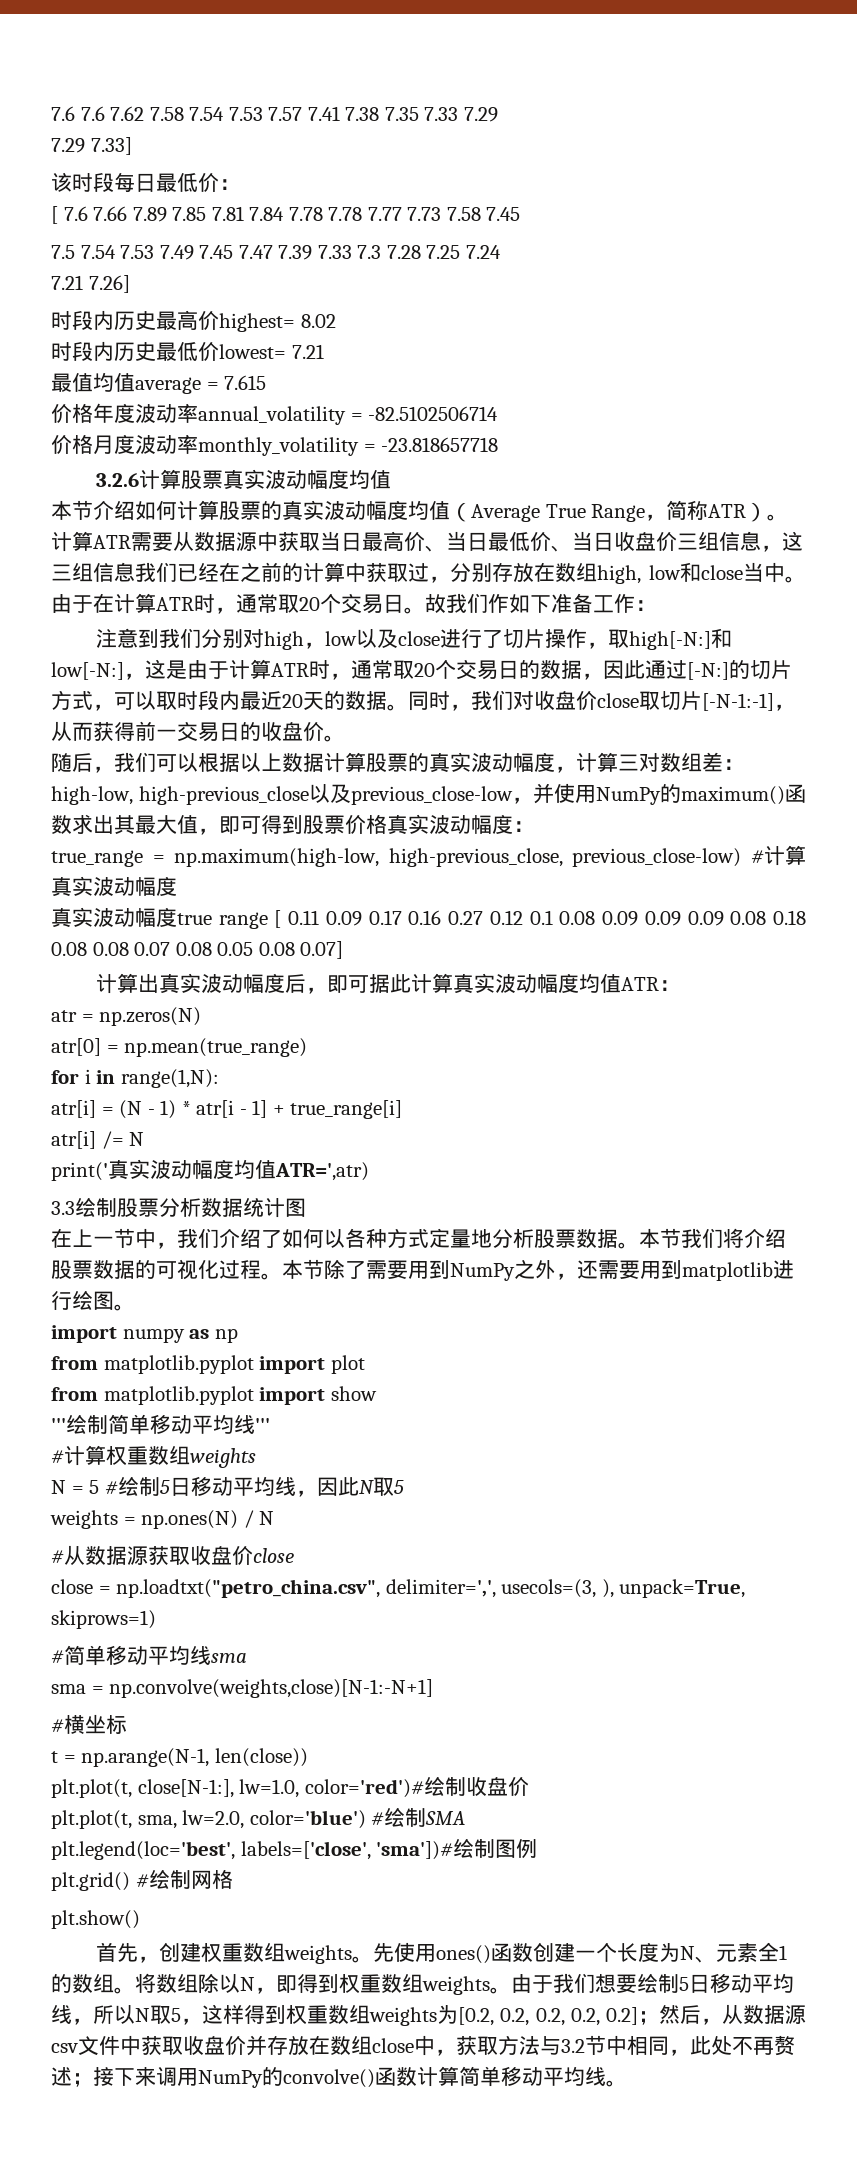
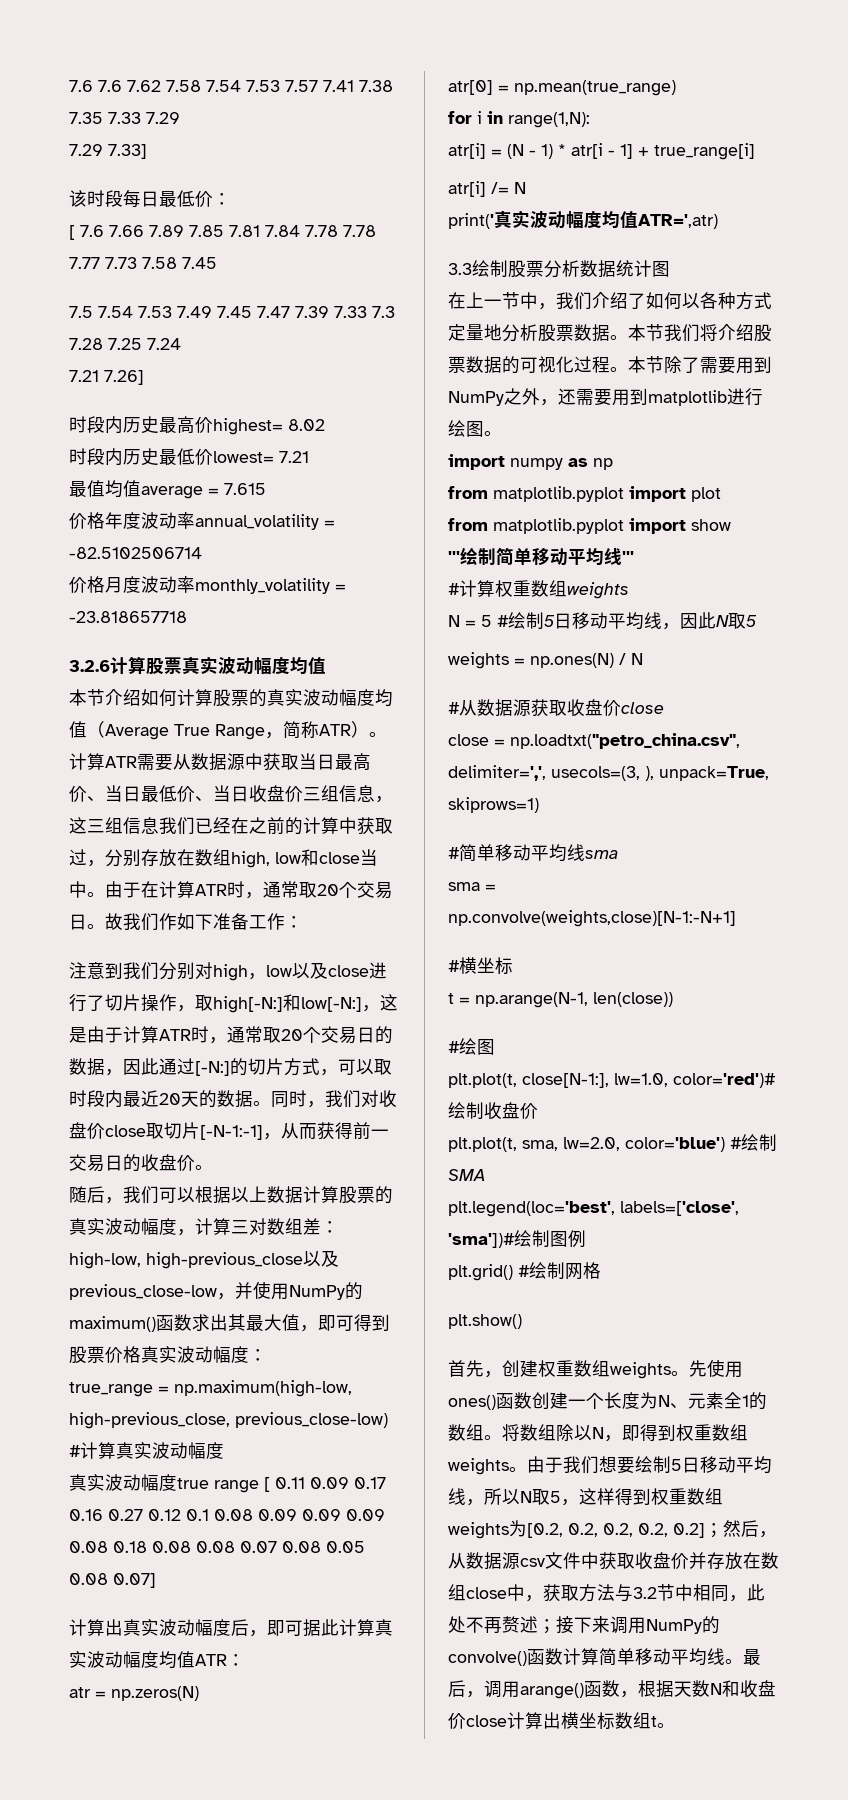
+ #绘图
+ 最后，调用arange()函数，根据天数N和收盘价close计算出横坐标数组t。

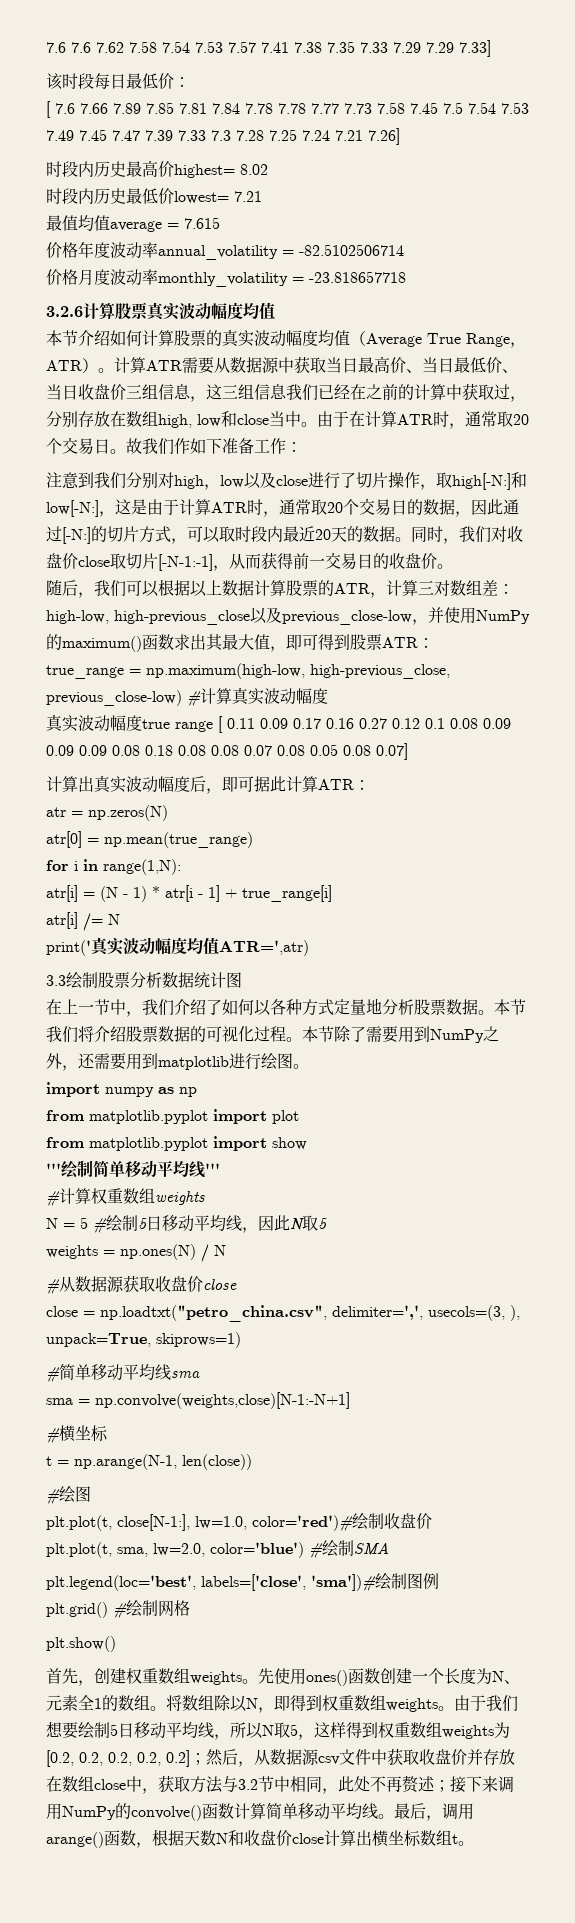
- 7.6 7.6 7.62 7.58 7.54 7.53 7.57 7.41 7.38 7.35 7.33 7.29
- 7.29 7.33]
+ 7.6 7.6 7.62 7.58 7.54 7.53 7.57 7.41 7.38 7.35 7.33 7.29 7.29 7.33]
- [ 7.6 7.66 7.89 7.85 7.81 7.84 7.78 7.78 7.77 7.73 7.58 7.45
- 7.5 7.54 7.53 7.49 7.45 7.47 7.39 7.33 7.3 7.28 7.25 7.24
- 7.21 7.26]
+ [ 7.6 7.66 7.89 7.85 7.81 7.84 7.78 7.78 7.77 7.73 7.58 7.45 7.5 7.54 7.53 7.49 7.45 7.47 7.39 7.33 7.3 7.28 7.25 7.24 7.21 7.26]
- 本节介绍如何计算股票的真实波动幅度均值（Average True Range，简称ATR）。
+ 本节介绍如何计算股票的真实波动幅度均值（Average True Range，ATR）。
- 随后，我们可以根据以上数据计算股票的真实波动幅度，计算三对数组差：high-low, high-previous_close以及previous_close-low，并使用NumPy的maximum()函数求出其最大值，即可得到股票价格真实波动幅度：
+ 随后，我们可以根据以上数据计算股票的ATR，计算三对数组差：high-low, high-previous_close以及previous_close-low，并使用NumPy的maximum()函数求出其最大值，即可得到股票ATR：
- 计算出真实波动幅度后，即可据此计算真实波动幅度均值ATR：
+ 计算出真实波动幅度后，即可据此计算ATR：

